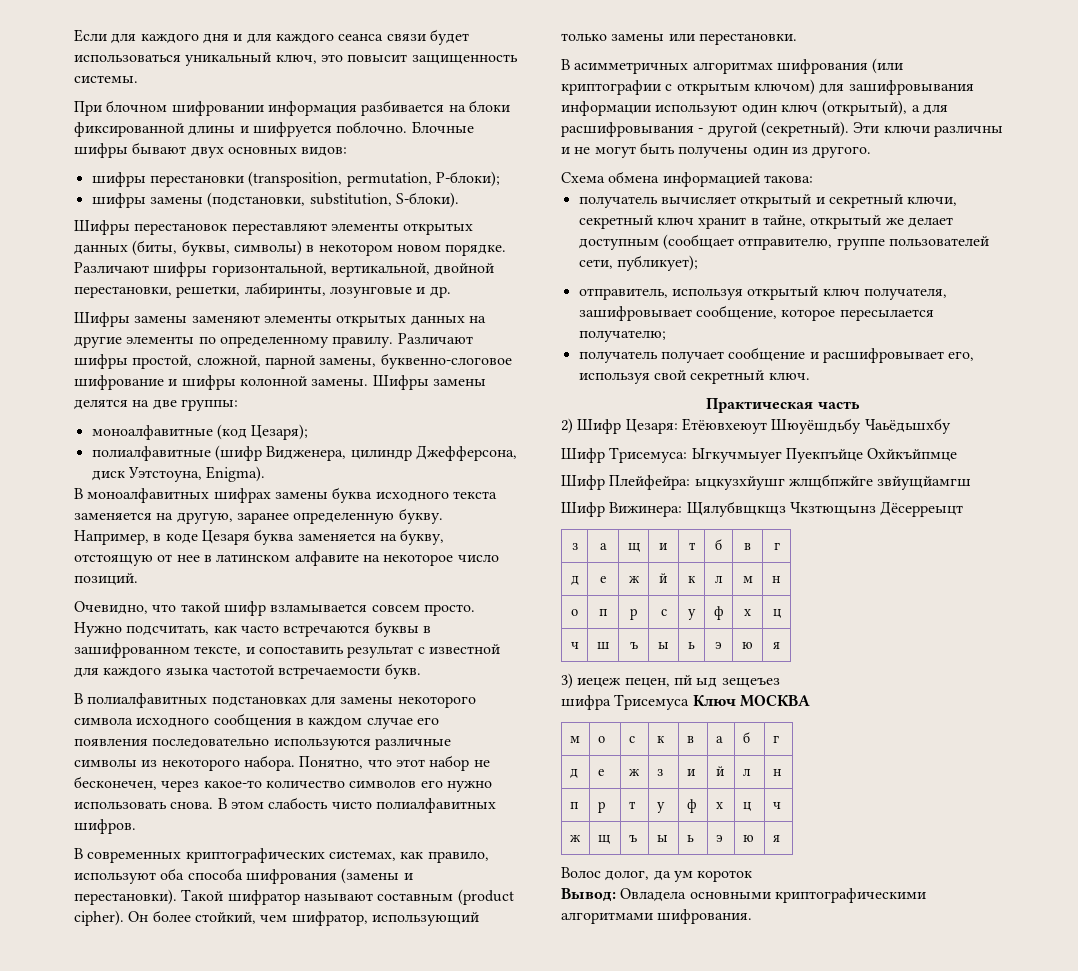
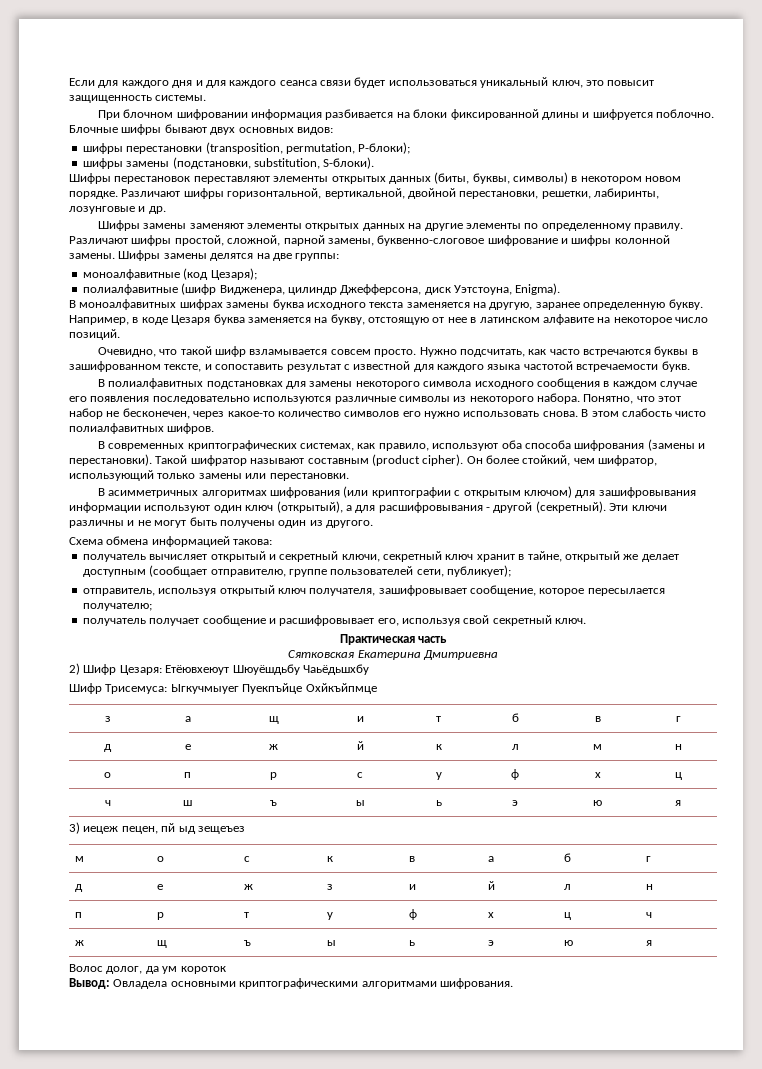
+ Сятковская Екатерина Дмитриевна
- Шифр Плейфейра: ыцкузхйушг жлщбпжйге звйущйамгш
- Шифр Вижинера: Щялубвщкщз Чкзтющынз Дёсерреыцт
- шифра Трисемуса Ключ МОСКВА

